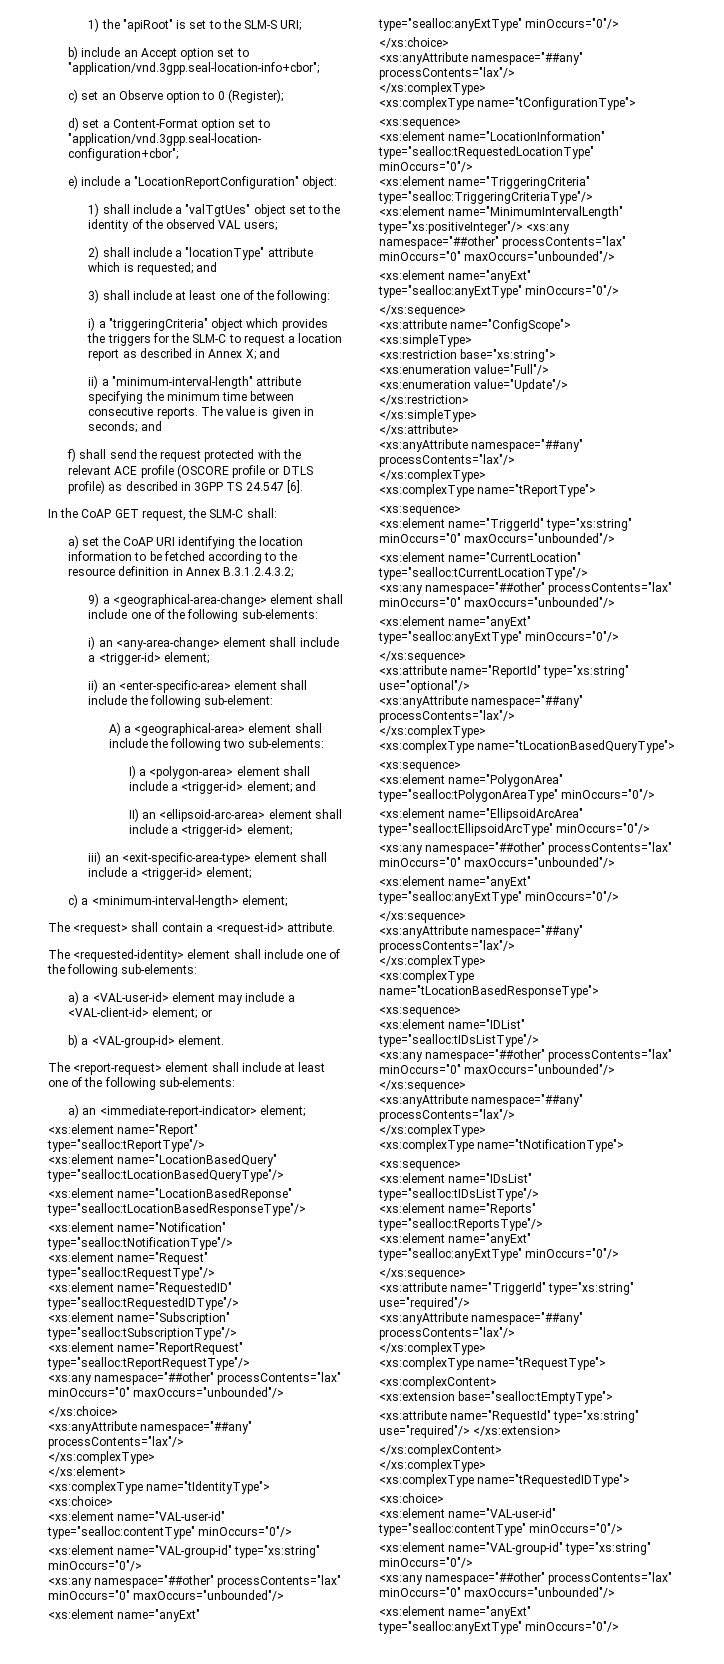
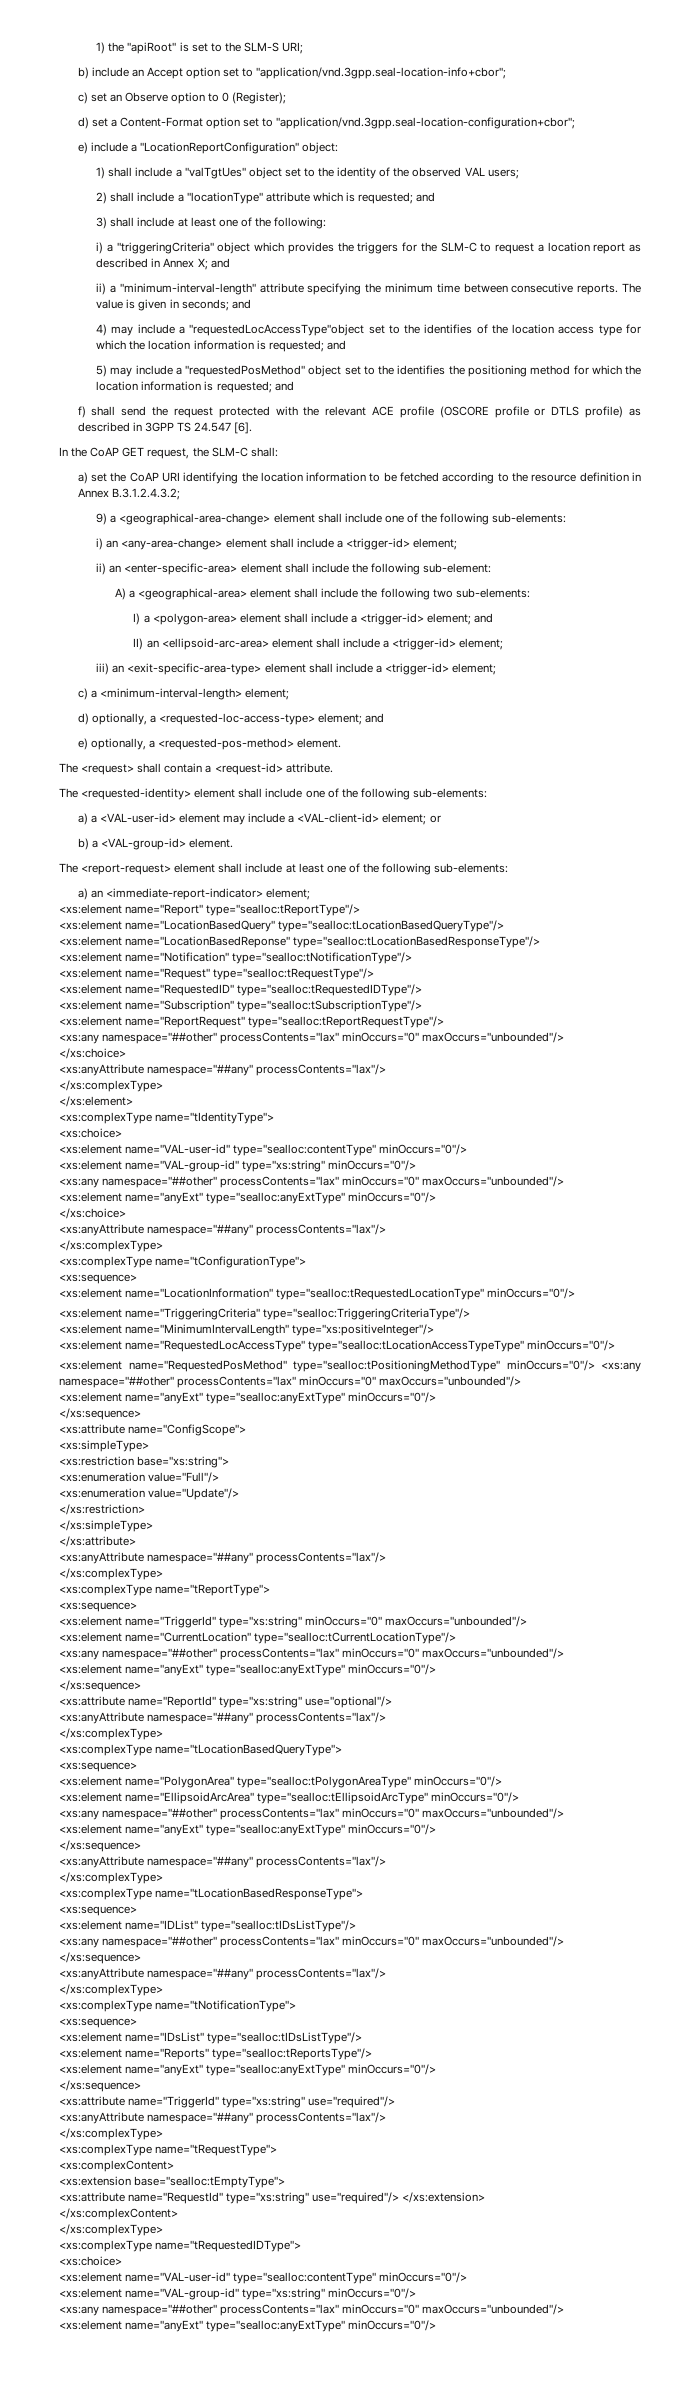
+ 4) may include a "requestedLocAccessType"object set to the identifies of the location access type for which the location information is requested; and
+ 5) may include a "requestedPosMethod" object set to the identifies the positioning method for which the location information is requested; and
+ d) optionally, a <requested-loc-access-type> element; and
+ e) optionally, a <requested-pos-method> element.
- <xs:element name="MinimumIntervalLength" type="xs:positiveInteger"/> <xs:any namespace="##other" processContents="lax" minOccurs="0" maxOccurs="unbounded"/>
+ <xs:element name="MinimumIntervalLength" type="xs:positiveInteger"/>
+ <xs:element name="RequestedLocAccessType" type="sealloc:tLocationAccessTypeType" minOccurs="0"/>
+ <xs:element name="RequestedPosMethod" type="sealloc:tPositioningMethodType" minOccurs="0"/> <xs:any namespace="##other" processContents="lax" minOccurs="0" maxOccurs="unbounded"/>

